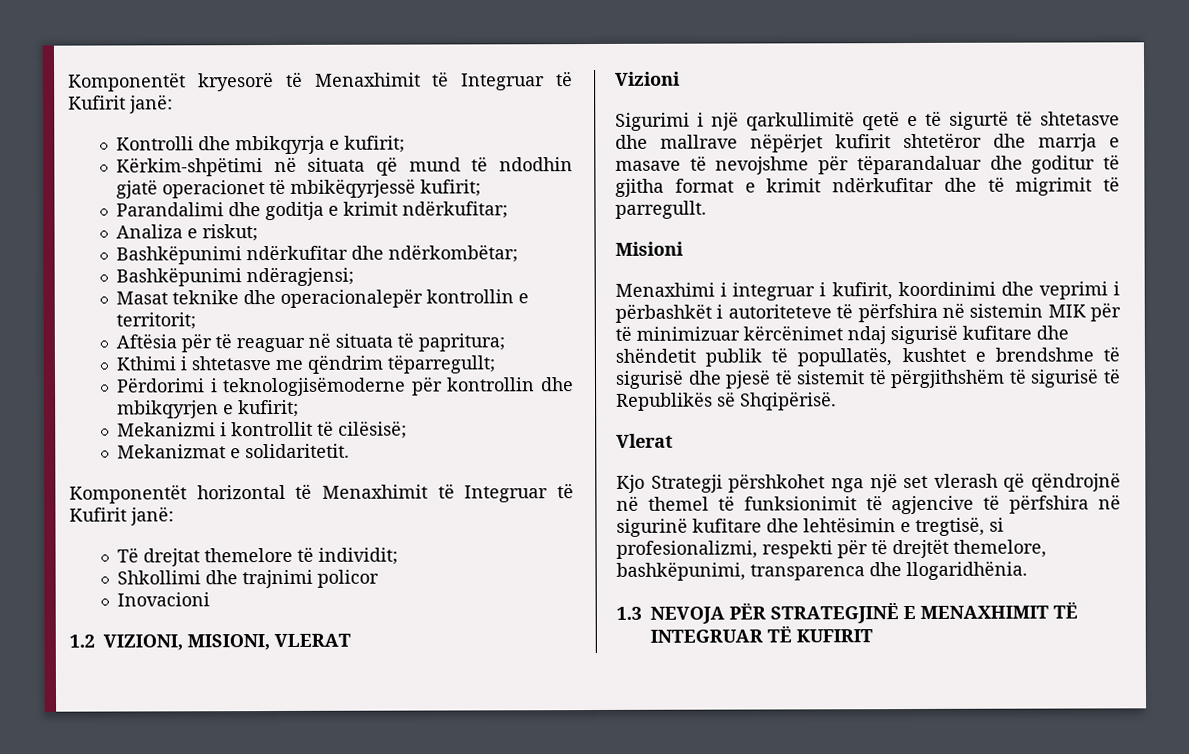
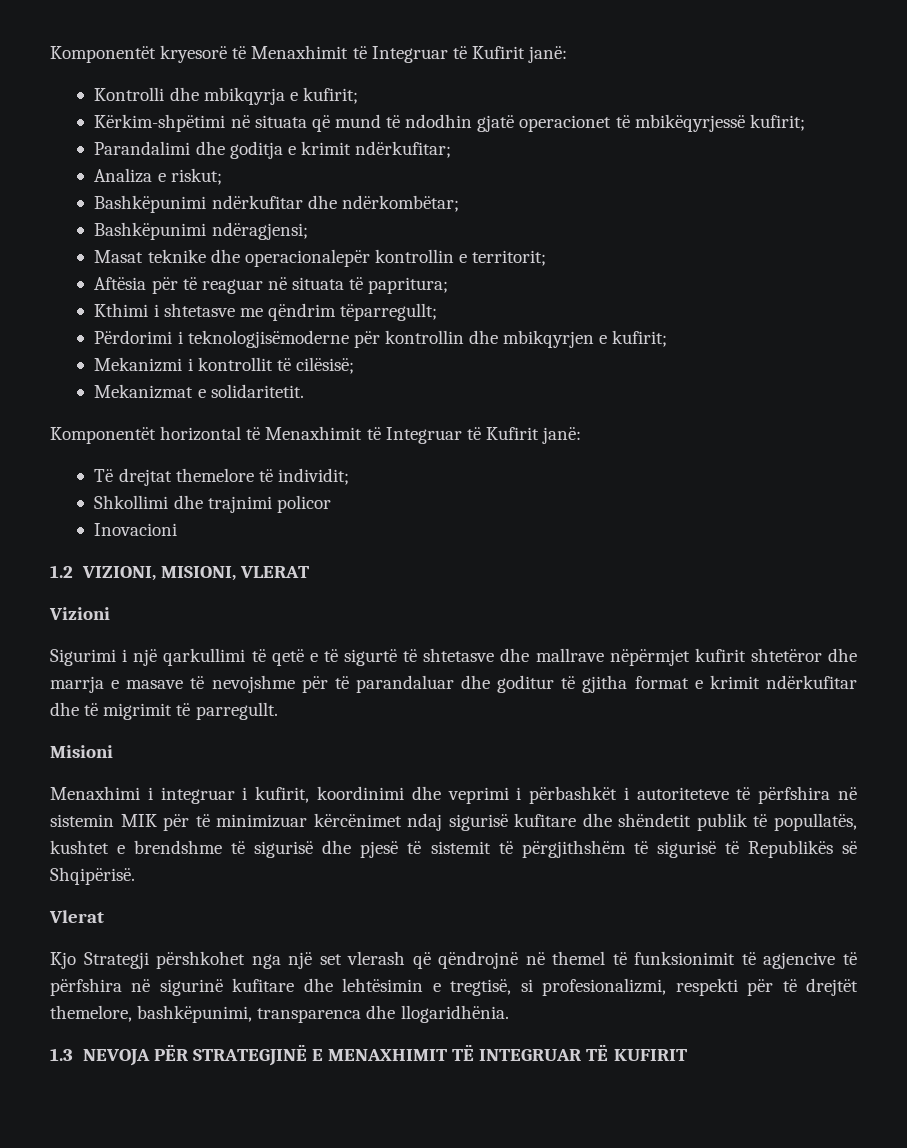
- Sigurimi i një qarkullimitë qetë e të sigurtë të shtetasve dhe mallrave nëpërjet kufirit shtetëror dhe marrja e masave të nevojshme për tëparandaluar dhe goditur të gjitha format e krimit ndërkufitar dhe të migrimit të parregullt.
+ Sigurimi i një qarkullimi të qetë e të sigurtë të shtetasve dhe mallrave nëpërmjet kufirit shtetëror dhe marrja e masave të nevojshme për të parandaluar dhe goditur të gjitha format e krimit ndërkufitar dhe të migrimit të parregullt.

